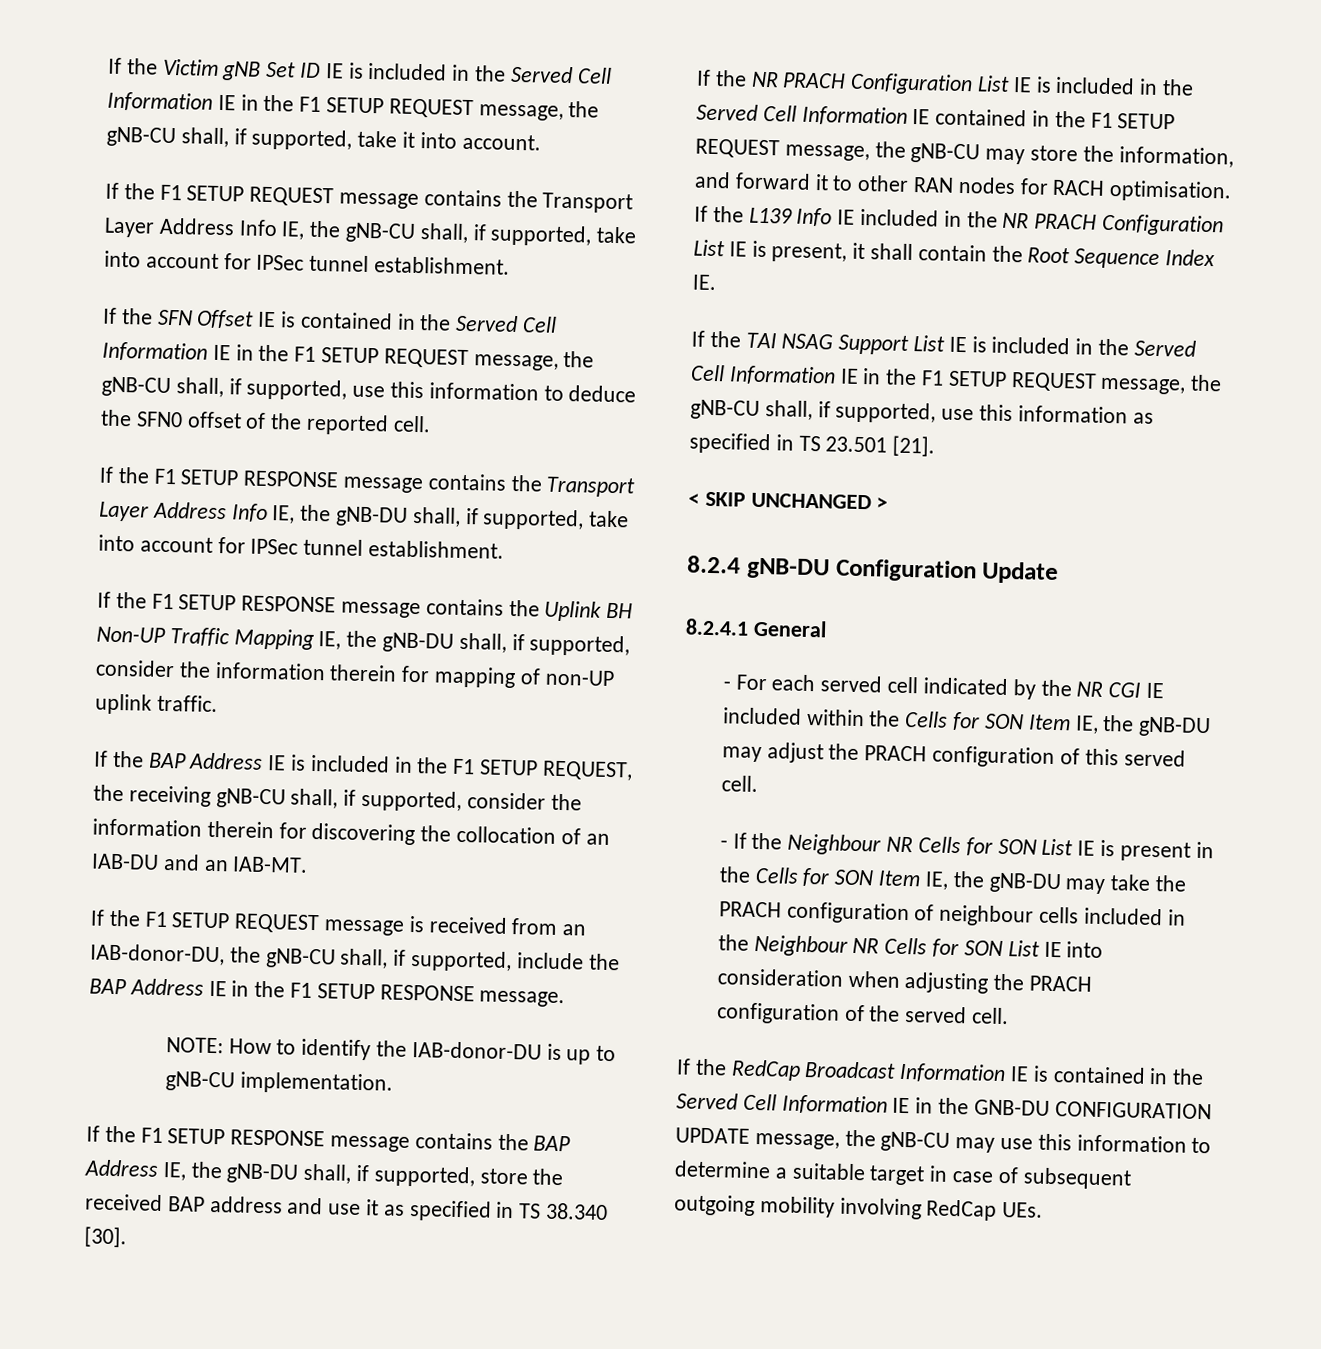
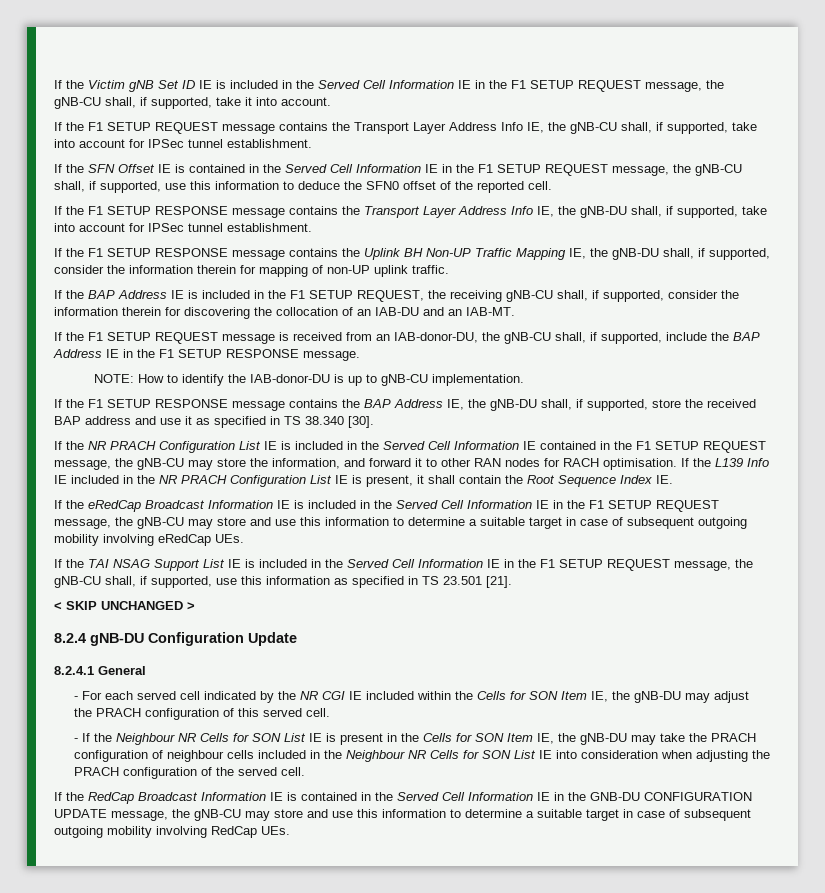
+ If the eRedCap Broadcast Information IE is included in the Served Cell Information IE in the F1 SETUP REQUEST message, the gNB-CU may store and use this information to determine a suitable target in case of subsequent outgoing mobility involving eRedCap UEs.
- If the RedCap Broadcast Information IE is contained in the Served Cell Information IE in the GNB-DU CONFIGURATION UPDATE message, the gNB-CU may use this information to determine a suitable target in case of subsequent outgoing mobility involving RedCap UEs.
+ If the RedCap Broadcast Information IE is contained in the Served Cell Information IE in the GNB-DU CONFIGURATION UPDATE message, the gNB-CU may store and use this information to determine a suitable target in case of subsequent outgoing mobility involving RedCap UEs.

